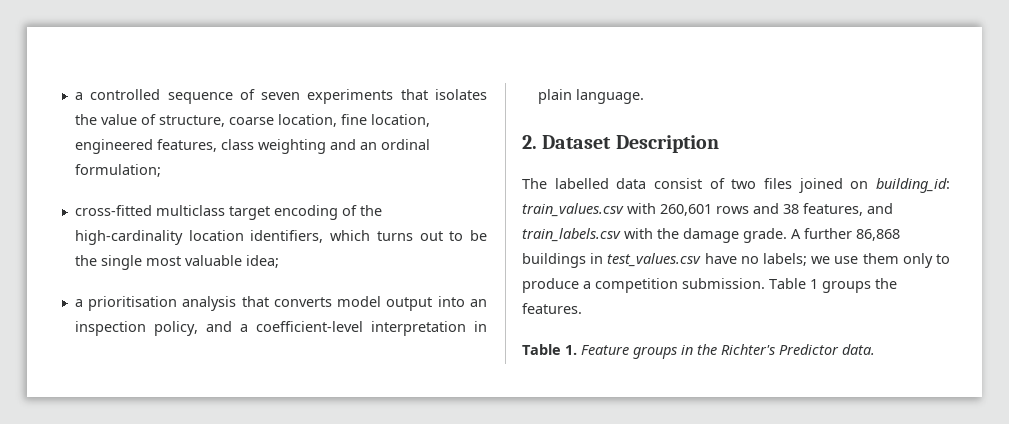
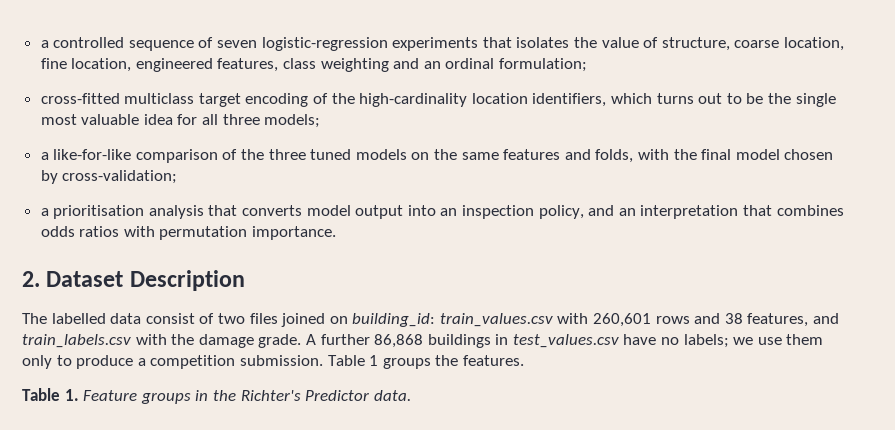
- a controlled sequence of seven experiments that isolates the value of structure, coarse location, fine location, engineered features, class weighting and an ordinal formulation;
+ a controlled sequence of seven logistic-regression experiments that isolates the value of structure, coarse location, fine location, engineered features, class weighting and an ordinal formulation;
- cross-fitted multiclass target encoding of the high-cardinality location identifiers, which turns out to be the single most valuable idea;
+ cross-fitted multiclass target encoding of the high-cardinality location identifiers, which turns out to be the single most valuable idea for all three models;
+ a like-for-like comparison of the three tuned models on the same features and folds, with the final model chosen by cross-validation;
- a prioritisation analysis that converts model output into an inspection policy, and a coefficient-level interpretation in plain language.
+ a prioritisation analysis that converts model output into an inspection policy, and an interpretation that combines odds ratios with permutation importance.

